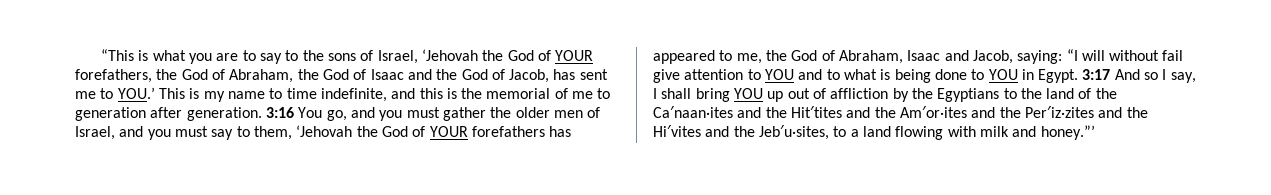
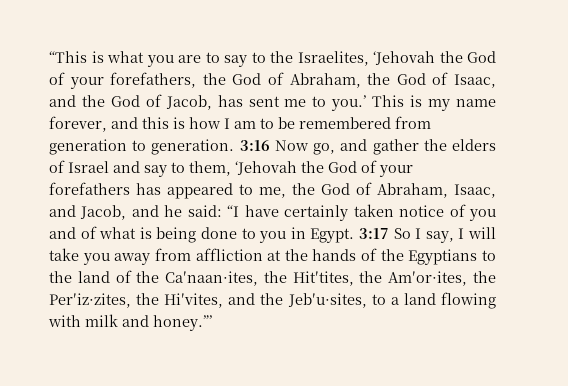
- “This is what you are to say to the sons of Israel, ‘Jehovah the God of YOUR forefathers, the God of Abraham, the God of Isaac and the God of Jacob, has sent me to YOU.’ This is my name to time indefinite, and this is the memorial of me to generation after generation.
+ “This is what you are to say to the Israelites, ‘Jehovah the God of your forefathers, the God of Abraham, the God of Isaac, and the God of Jacob, has sent me to you.’ This is my name forever, and this is how I am to be remembered from generation to generation.
- 3:16 You go, and you must gather the older men of Israel, and you must say to them, ‘Jehovah the God of YOUR forefathers has appeared to me, the God of Abraham, Isaac and Jacob, saying: “I will without fail give attention to YOU and to what is being done to YOU in Egypt.
+ 3:16 Now go, and gather the elders of Israel and say to them, ‘Jehovah the God of your forefathers has appeared to me, the God of Abraham, Isaac, and Jacob, and he said: “I have certainly taken notice of you and of what is being done to you in Egypt.
- 3:17 And so I say, I shall bring YOU up out of affliction by the Egyptians to the land of the Ca′naan·ites and the Hit′tites and the Am′or·ites and the Per′iz·zites and the Hi′vites and the Jeb′u·sites, to a land flowing with milk and honey.”’
+ 3:17 So I say, I will take you away from affliction at the hands of the Egyptians to the land of the Ca′naan·ites, the Hit′tites, the Am′or·ites, the Per′iz·zites, the Hi′vites, and the Jeb′u·sites, to a land flowing with milk and honey.”’

